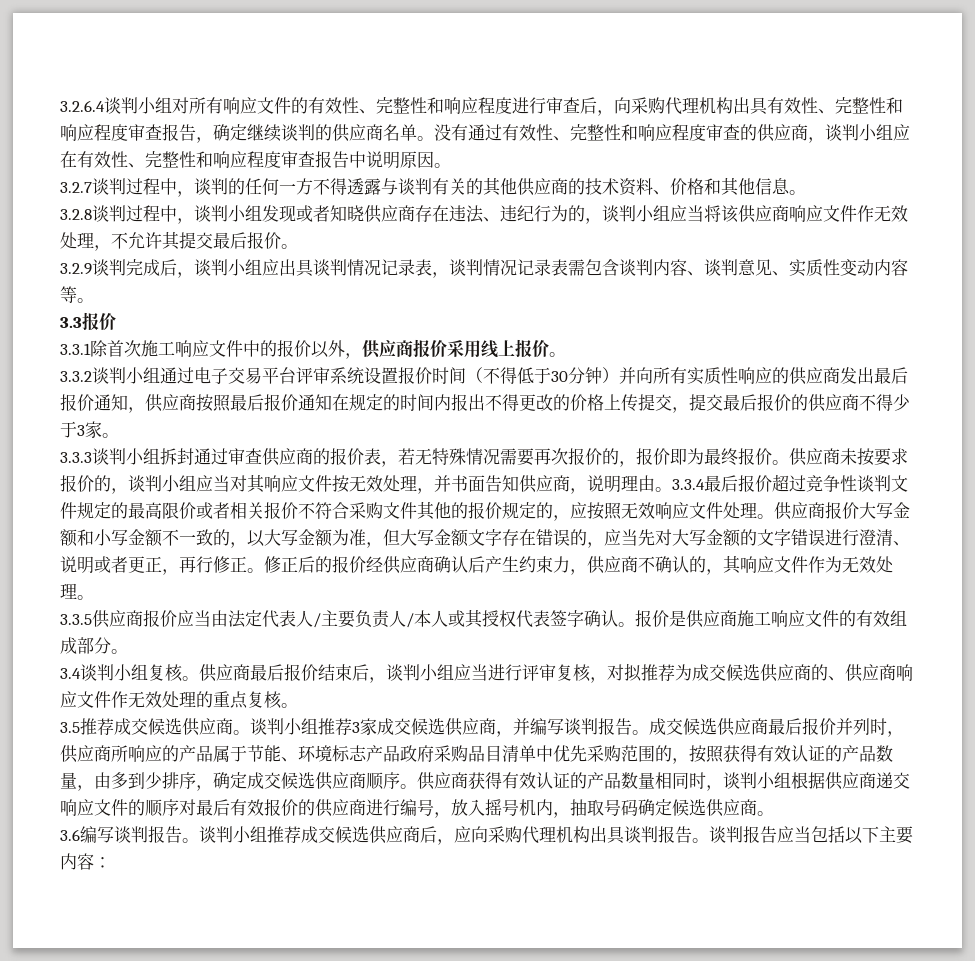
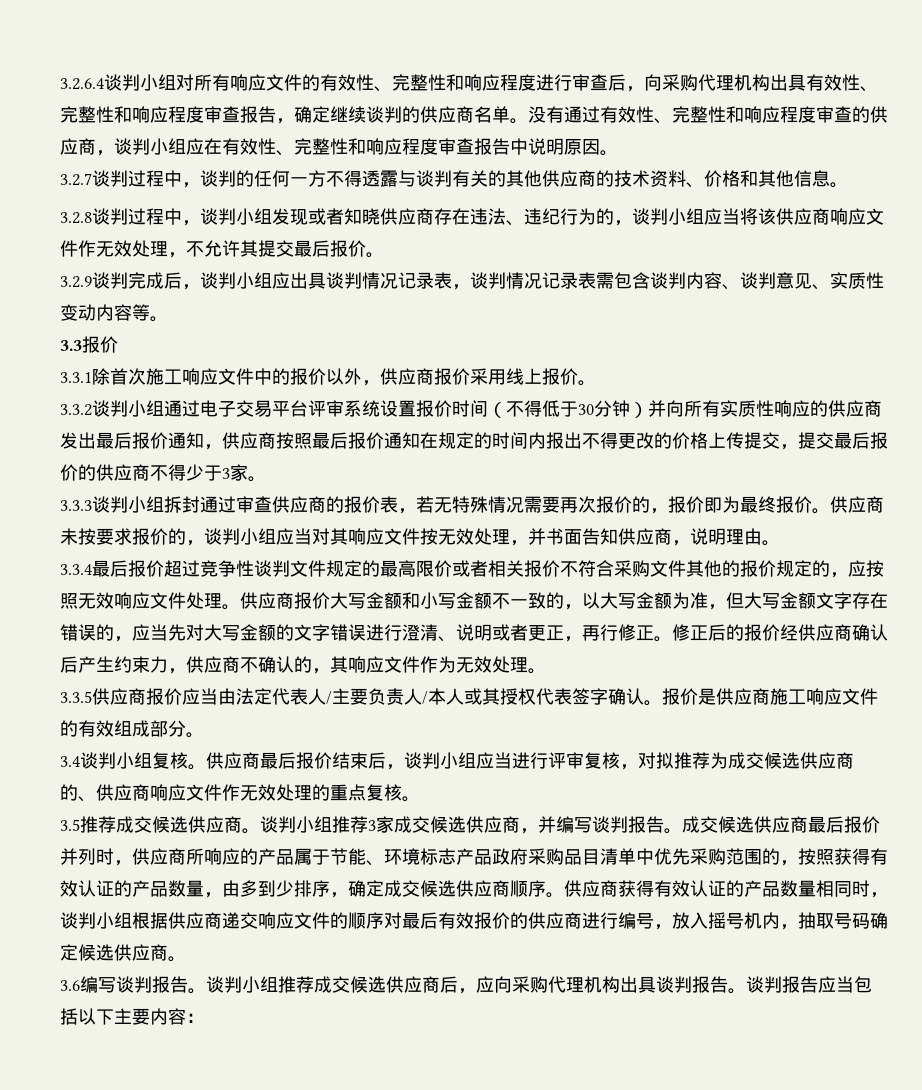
- 供应商未按要求报价的，谈判小组应当对其响应文件按无效处理，并书面告知供应商，说明理由。3.3.4最后报价超过竞争性谈判文件规定的最高限价或者相关报价不符合采购文件其他的报价规定的，应按照无效响应文件处理。
+ 供应商未按要求报价的，谈判小组应当对其响应文件按无效处理，并书面告知供应商，说明理由。
+ 3.3.4最后报价超过竞争性谈判文件规定的最高限价或者相关报价不符合采购文件其他的报价规定的，应按照无效响应文件处理。

